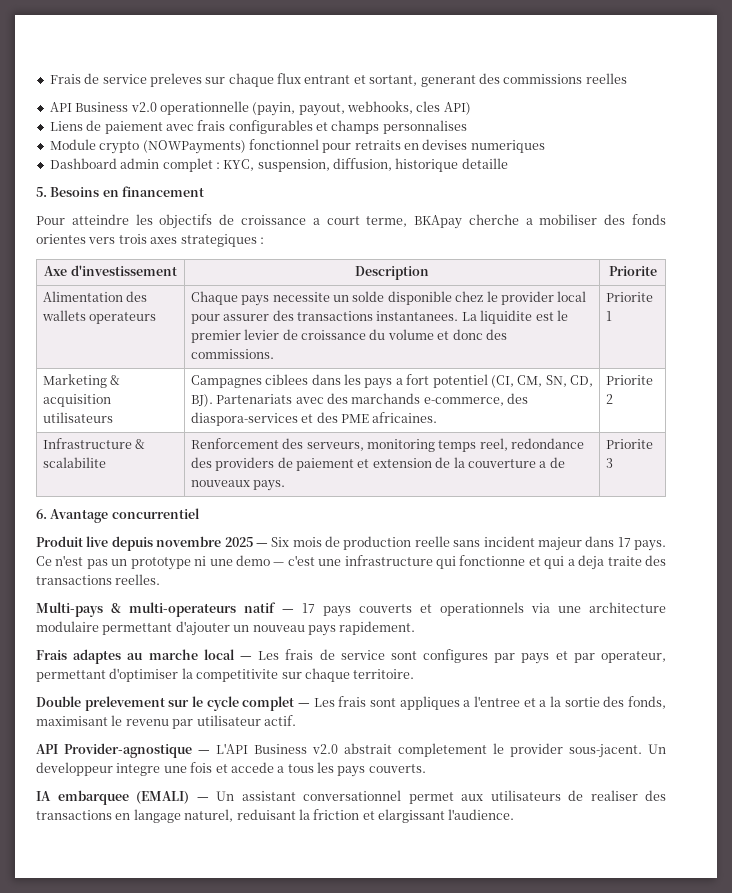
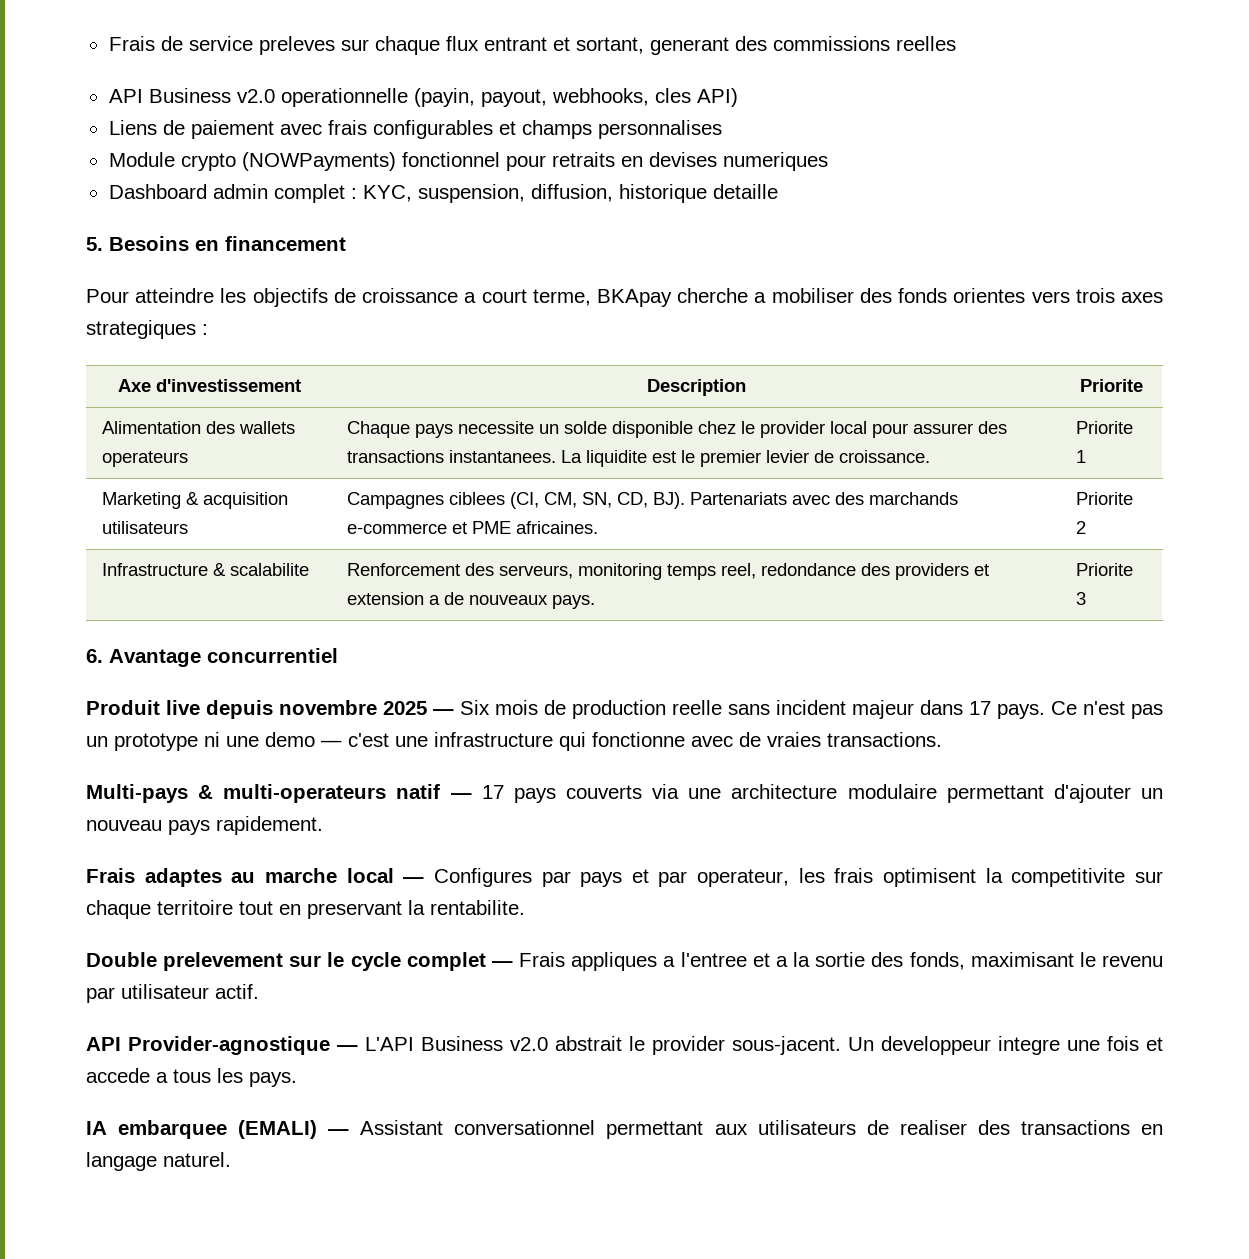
- Alimentation des wallets operateurs | Chaque pays necessite un solde disponible chez le provider local pour assurer des transactions instantanees. La liquidite est le premier levier de croissance du volume et donc des commissions. | Priorite 1
+ Alimentation des wallets operateurs | Chaque pays necessite un solde disponible chez le provider local pour assurer des transactions instantanees. La liquidite est le premier levier de croissance. | Priorite 1
- Marketing & acquisition utilisateurs | Campagnes ciblees dans les pays a fort potentiel (CI, CM, SN, CD, BJ). Partenariats avec des marchands e-commerce, des diaspora-services et des PME africaines. | Priorite 2
+ Marketing & acquisition utilisateurs | Campagnes ciblees (CI, CM, SN, CD, BJ). Partenariats avec des marchands e-commerce et PME africaines. | Priorite 2
- Infrastructure & scalabilite | Renforcement des serveurs, monitoring temps reel, redondance des providers de paiement et extension de la couverture a de nouveaux pays. | Priorite 3
+ Infrastructure & scalabilite | Renforcement des serveurs, monitoring temps reel, redondance des providers et extension a de nouveaux pays. | Priorite 3
- Ce n'est pas un prototype ni une demo — c'est une infrastructure qui fonctionne et qui a deja traite des transactions reelles.
+ Ce n'est pas un prototype ni une demo — c'est une infrastructure qui fonctionne avec de vraies transactions.
- Multi-pays & multi-operateurs natif — 17 pays couverts et operationnels via une architecture modulaire permettant d'ajouter un nouveau pays rapidement.
+ Multi-pays & multi-operateurs natif — 17 pays couverts via une architecture modulaire permettant d'ajouter un nouveau pays rapidement.
- Frais adaptes au marche local — Les frais de service sont configures par pays et par operateur, permettant d'optimiser la competitivite sur chaque territoire.
+ Frais adaptes au marche local — Configures par pays et par operateur, les frais optimisent la competitivite sur chaque territoire tout en preservant la rentabilite.
- Double prelevement sur le cycle complet — Les frais sont appliques a l'entree et a la sortie des fonds, maximisant le revenu par utilisateur actif.
+ Double prelevement sur le cycle complet — Frais appliques a l'entree et a la sortie des fonds, maximisant le revenu par utilisateur actif.
- API Provider-agnostique — L'API Business v2.0 abstrait completement le provider sous-jacent.
+ API Provider-agnostique — L'API Business v2.0 abstrait le provider sous-jacent.
- Un developpeur integre une fois et accede a tous les pays couverts.
+ Un developpeur integre une fois et accede a tous les pays.
- IA embarquee (EMALI) — Un assistant conversationnel permet aux utilisateurs de realiser des transactions en langage naturel, reduisant la friction et elargissant l'audience.
+ IA embarquee (EMALI) — Assistant conversationnel permettant aux utilisateurs de realiser des transactions en langage naturel.

